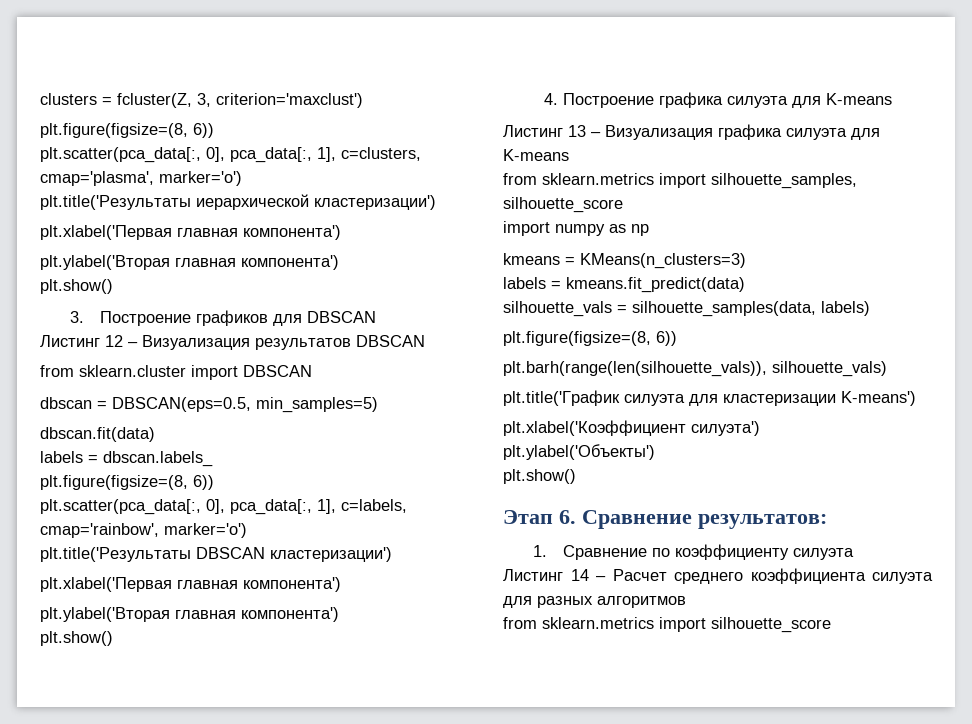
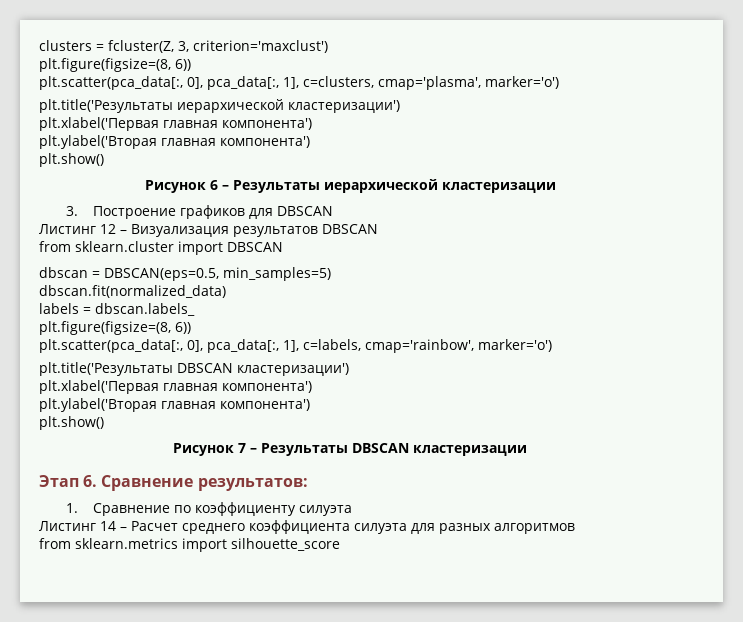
+ Рисунок 6 – Результаты иерархической кластеризации
- dbscan.fit(data)
+ dbscan.fit(normalized_data)
- 4. Построение графика силуэта для K-means
- Листинг 13 – Визуализация графика силуэта для K-means
- from sklearn.metrics import silhouette_samples, silhouette_score
- import numpy as np
- kmeans = KMeans(n_clusters=3)
- labels = kmeans.fit_predict(data)
- silhouette_vals = silhouette_samples(data, labels)
- plt.figure(figsize=(8, 6))
- plt.barh(range(len(silhouette_vals)), silhouette_vals)
- plt.title('График силуэта для кластеризации K-means')
- plt.xlabel('Коэффициент силуэта')
- plt.ylabel('Объекты')
- plt.show()
+ Рисунок 7 – Результаты DBSCAN кластеризации

